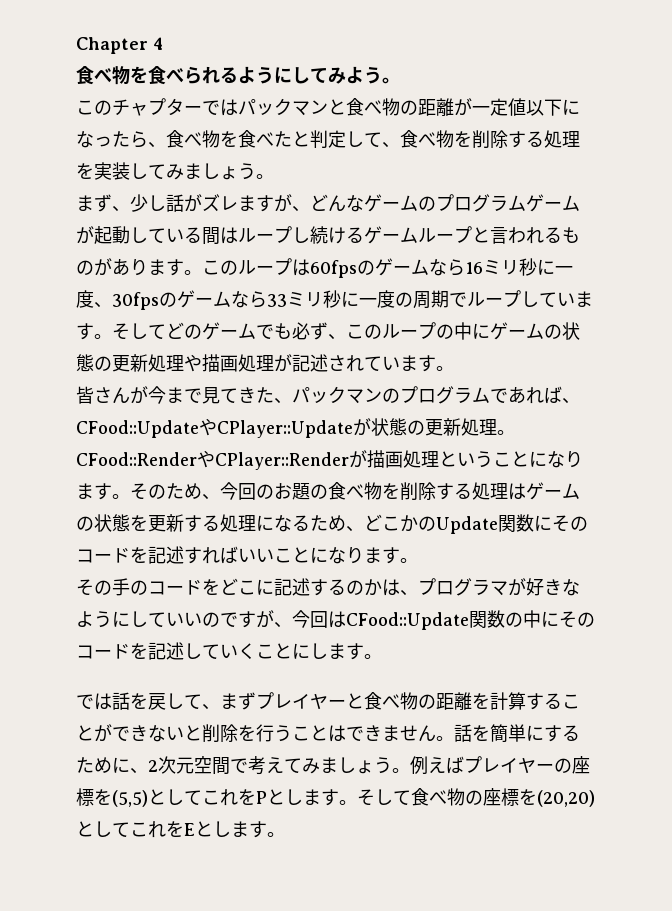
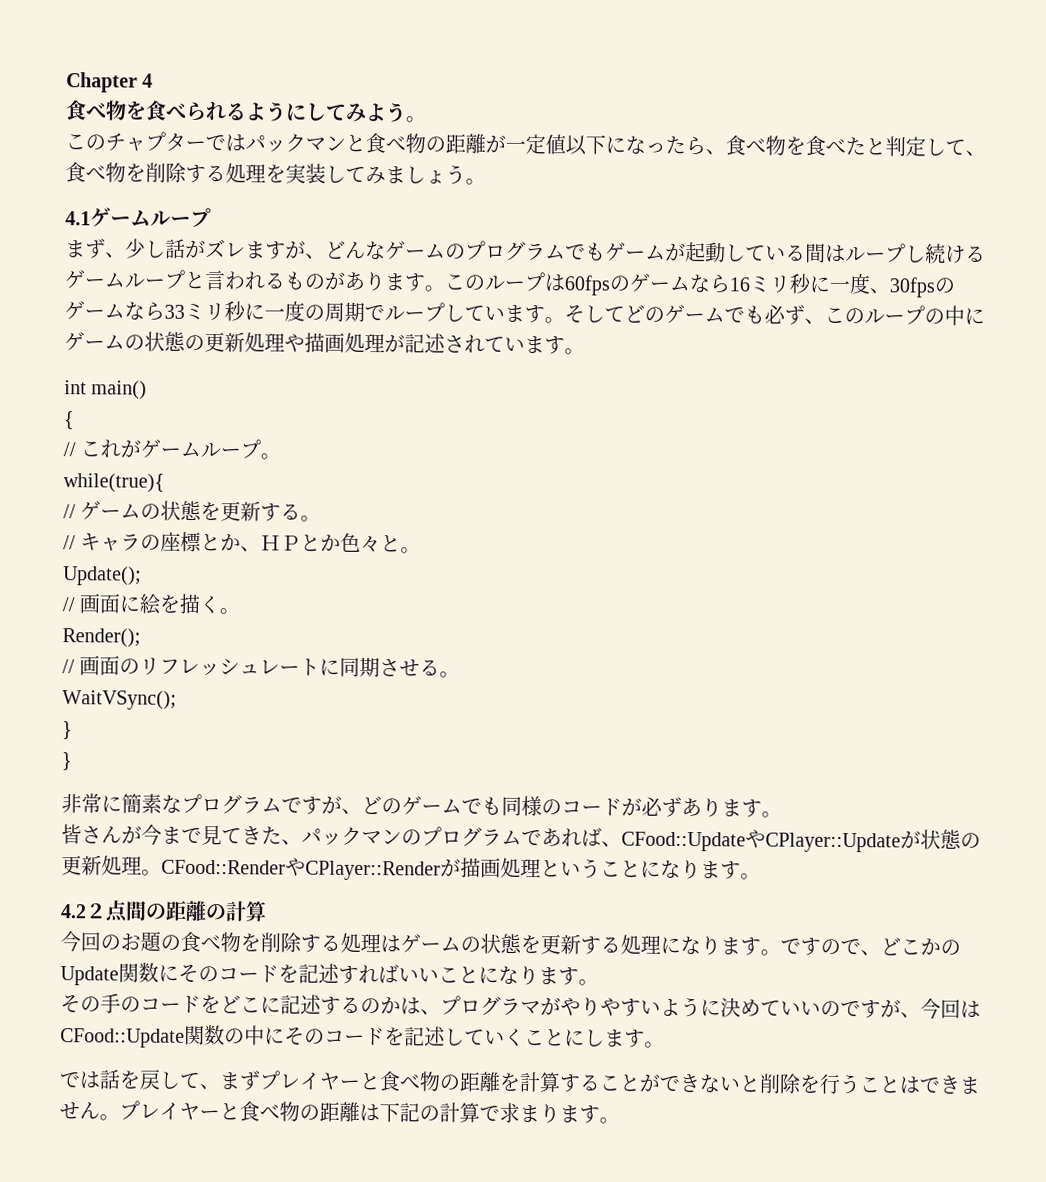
+ 4.1ゲームループ
- まず、少し話がズレますが、どんなゲームのプログラムゲームが起動している間はループし続けるゲームループと言われるものがあります。
+ まず、少し話がズレますが、どんなゲームのプログラムでもゲームが起動している間はループし続けるゲームループと言われるものがあります。
+ int main()
+ {
+ // これがゲームループ。
+ while(true){
+ // ゲームの状態を更新する。
+ // キャラの座標とか、ＨＰとか色々と。
+ Update();
+ // 画面に絵を描く。
+ Render();
+ // 画面のリフレッシュレートに同期させる。
+ WaitVSync();
+ }
+ }
+ 非常に簡素なプログラムですが、どのゲームでも同様のコードが必ずあります。
- CFood::RenderやCPlayer::Renderが描画処理ということになります。そのため、今回のお題の食べ物を削除する処理はゲームの状態を更新する処理になるため、どこかのUpdate関数にそのコードを記述すればいいことになります。
+ CFood::RenderやCPlayer::Renderが描画処理ということになります。
+ 4.2２点間の距離の計算
+ 今回のお題の食べ物を削除する処理はゲームの状態を更新する処理になります。ですので、どこかのUpdate関数にそのコードを記述すればいいことになります。
- その手のコードをどこに記述するのかは、プログラマが好きなようにしていいのですが、今回はCFood::Update関数の中にそのコードを記述していくことにします。
+ その手のコードをどこに記述するのかは、プログラマがやりやすいように決めていいのですが、今回はCFood::Update関数の中にそのコードを記述していくことにします。
- 話を簡単にするために、2次元空間で考えてみましょう。例えばプレイヤーの座標を(5,5)としてこれをPとします。そして食べ物の座標を(20,20)としてこれをEとします。
+ プレイヤーと食べ物の距離は下記の計算で求まります。

